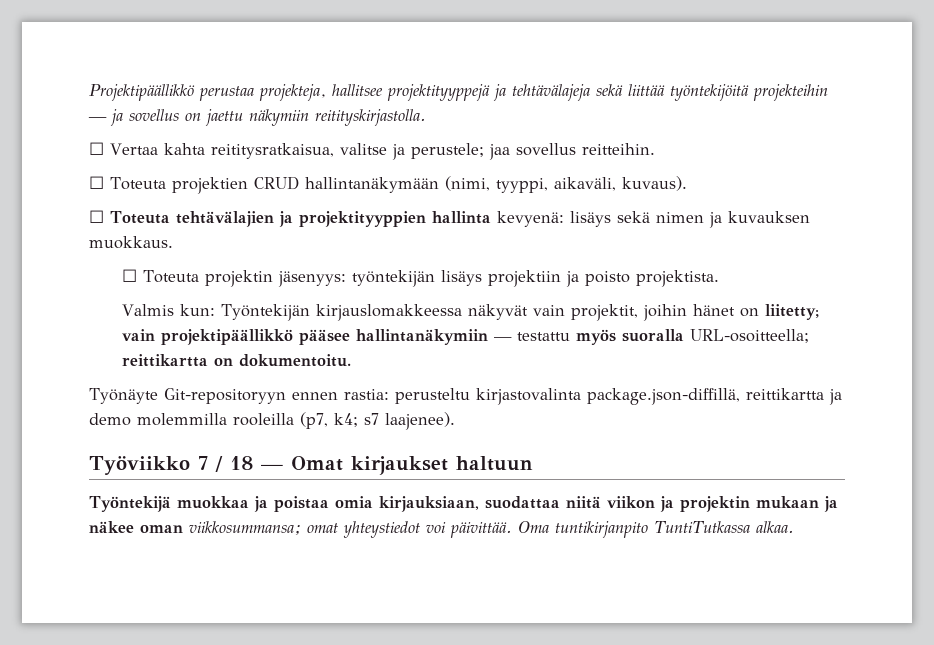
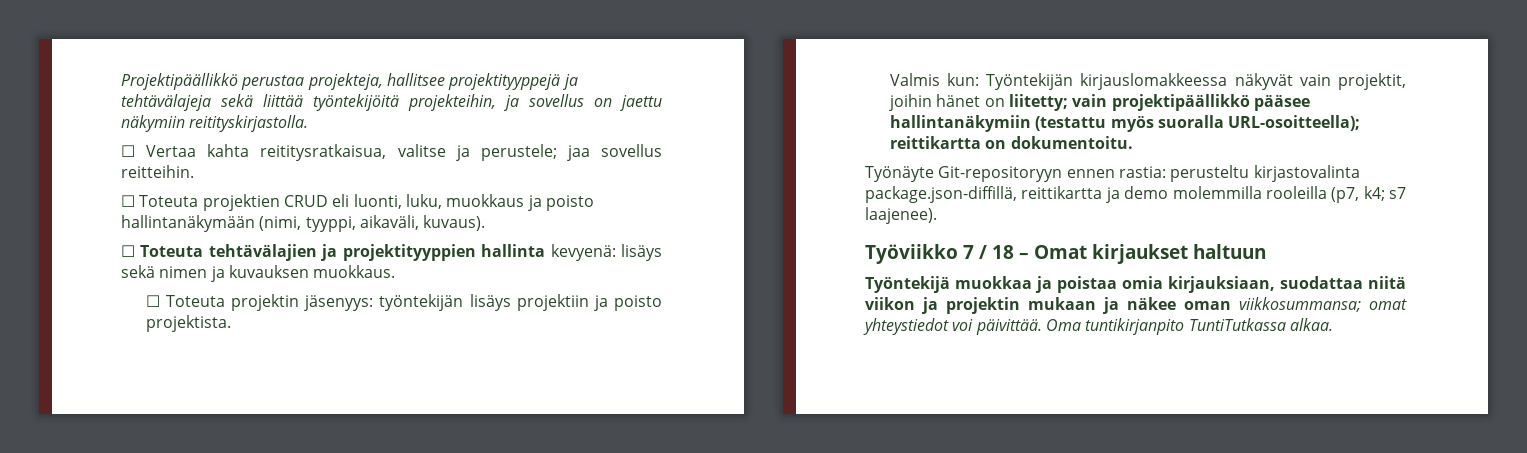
- Projektipäällikkö perustaa projekteja, hallitsee projektityyppejä ja tehtävälajeja sekä liittää työntekijöitä projekteihin — ja sovellus on jaettu näkymiin reitityskirjastolla.
+ Projektipäällikkö perustaa projekteja, hallitsee projektityyppejä ja tehtävälajeja sekä liittää työntekijöitä projekteihin, ja sovellus on jaettu näkymiin reitityskirjastolla.
- ☐ Toteuta projektien CRUD hallintanäkymään (nimi, tyyppi, aikaväli, kuvaus).
+ ☐ Toteuta projektien CRUD eli luonti, luku, muokkaus ja poisto hallintanäkymään (nimi, tyyppi, aikaväli, kuvaus).
- Valmis kun: Työntekijän kirjauslomakkeessa näkyvät vain projektit, joihin hänet on liitetty; vain projektipäällikkö pääsee hallintanäkymiin — testattu myös suoralla URL-osoitteella; reittikartta on dokumentoitu.
+ Valmis kun: Työntekijän kirjauslomakkeessa näkyvät vain projektit, joihin hänet on liitetty; vain projektipäällikkö pääsee hallintanäkymiin (testattu myös suoralla URL-osoitteella); reittikartta on dokumentoitu.
- Työviikko 7 / 18 — Omat kirjaukset haltuun
+ Työviikko 7 / 18 – Omat kirjaukset haltuun

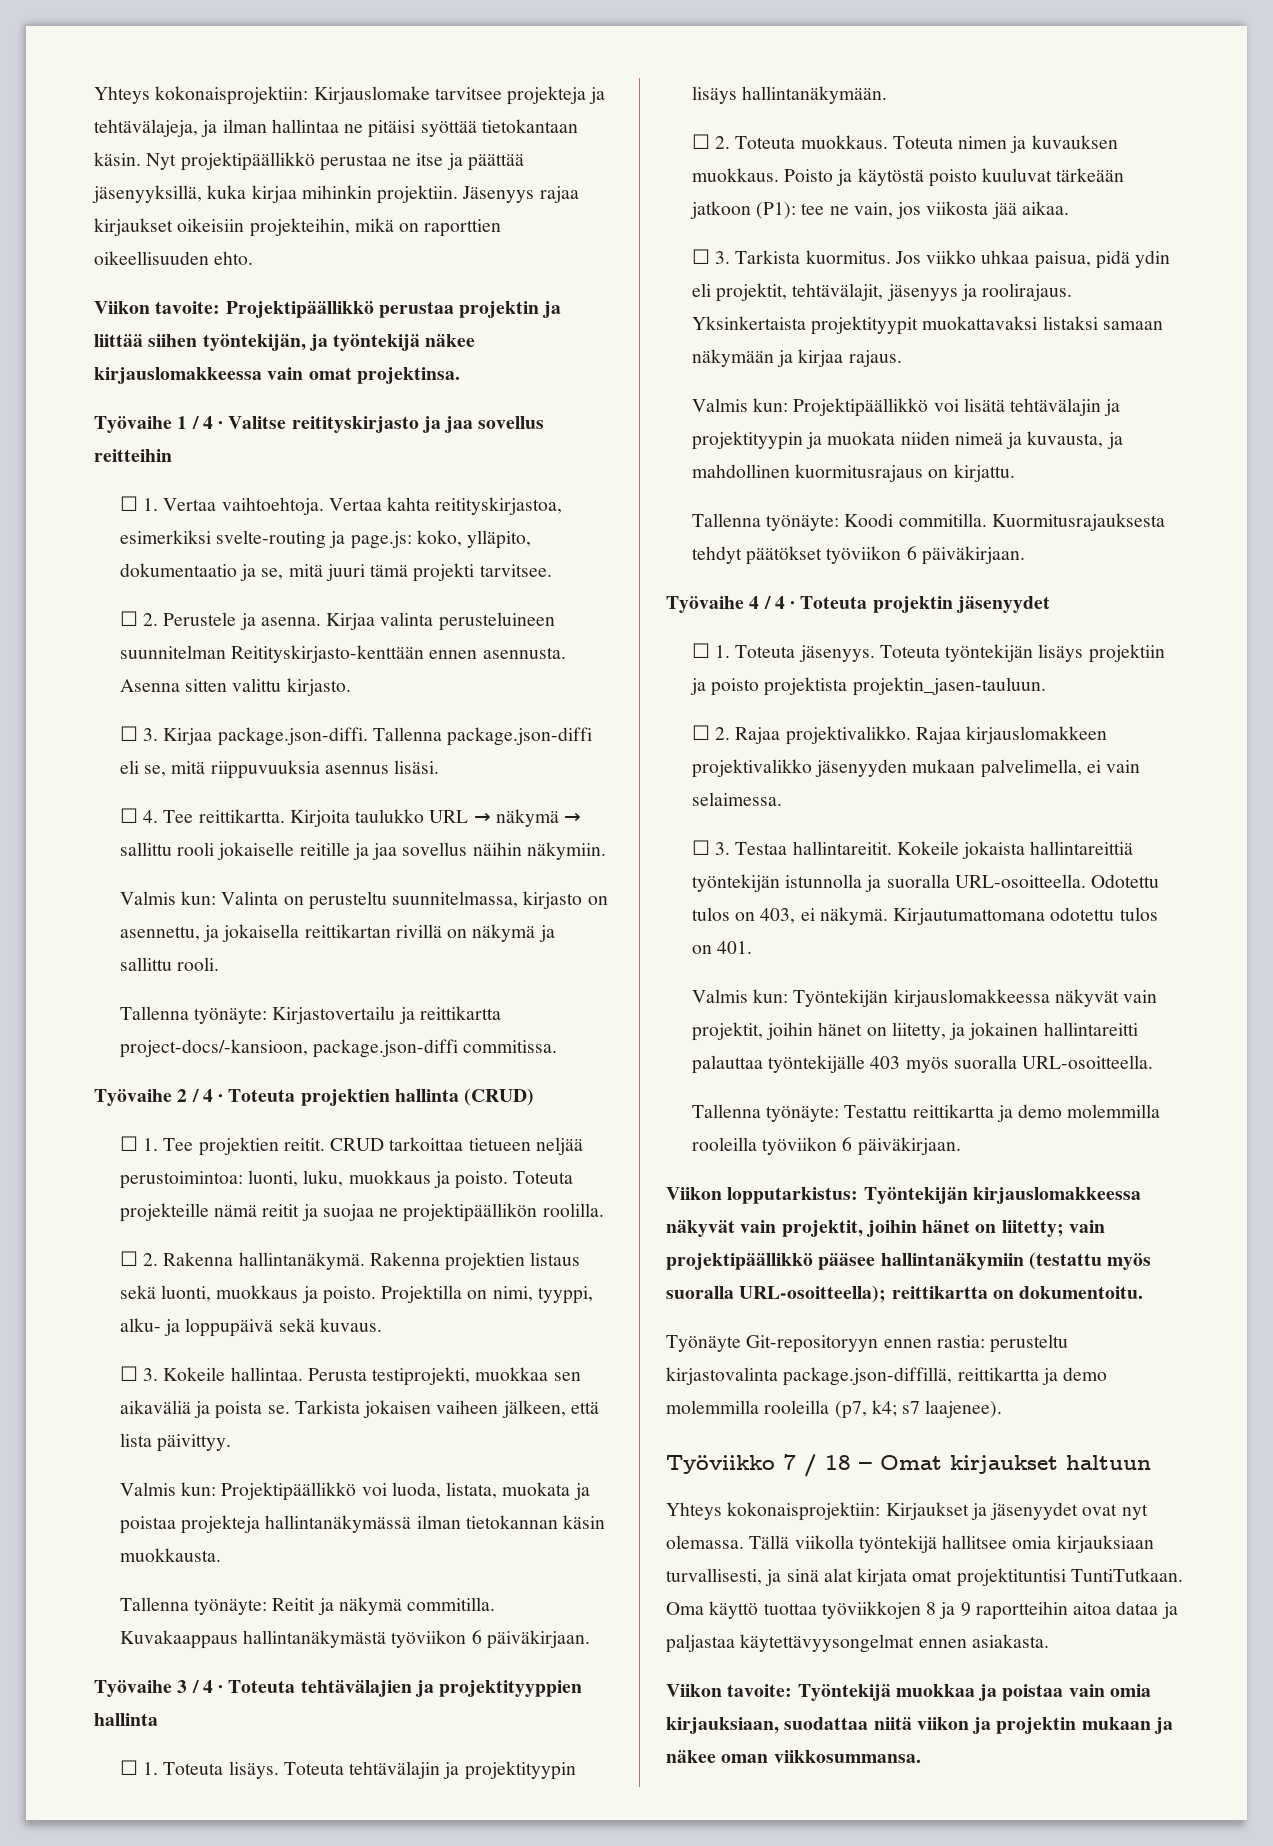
- Projektipäällikkö perustaa projekteja, hallitsee projektityyppejä ja tehtävälajeja sekä liittää työntekijöitä projekteihin, ja sovellus on jaettu näkymiin reitityskirjastolla.
- ☐ Vertaa kahta reititysratkaisua, valitse ja perustele; jaa sovellus reitteihin.
- ☐ Toteuta projektien CRUD eli luonti, luku, muokkaus ja poisto hallintanäkymään (nimi, tyyppi, aikaväli, kuvaus).
- ☐ Toteuta tehtävälajien ja projektityyppien hallinta kevyenä: lisäys sekä nimen ja kuvauksen muokkaus.
- ☐ Toteuta projektin jäsenyys: työntekijän lisäys projektiin ja poisto projektista.
+ Yhteys kokonaisprojektiin: Kirjauslomake tarvitsee projekteja ja tehtävälajeja, ja ilman hallintaa ne pitäisi syöttää tietokantaan käsin. Nyt projektipäällikkö perustaa ne itse ja päättää jäsenyyksillä, kuka kirjaa mihinkin projektiin. Jäsenyys rajaa kirjaukset oikeisiin projekteihin, mikä on raporttien oikeellisuuden ehto.
+ Viikon tavoite: Projektipäällikkö perustaa projektin ja liittää siihen työntekijän, ja työntekijä näkee kirjauslomakkeessa vain omat projektinsa.
+ Työvaihe 1 / 4 · Valitse reitityskirjasto ja jaa sovellus reitteihin
+ ☐ 1. Vertaa vaihtoehtoja. Vertaa kahta reitityskirjastoa, esimerkiksi svelte-routing ja page.js: koko, ylläpito, dokumentaatio ja se, mitä juuri tämä projekti tarvitsee.
+ ☐ 2. Perustele ja asenna. Kirjaa valinta perusteluineen suunnitelman Reitityskirjasto-kenttään ennen asennusta. Asenna sitten valittu kirjasto.
+ ☐ 3. Kirjaa package.json-diffi. Tallenna package.json-diffi eli se, mitä riippuvuuksia asennus lisäsi.
+ ☐ 4. Tee reittikartta. Kirjoita taulukko URL → näkymä → sallittu rooli jokaiselle reitille ja jaa sovellus näihin näkymiin.
+ Valmis kun: Valinta on perusteltu suunnitelmassa, kirjasto on asennettu, ja jokaisella reittikartan rivillä on näkymä ja sallittu rooli.
+ Tallenna työnäyte: Kirjastovertailu ja reittikartta project-docs/-kansioon, package.json-diffi commitissa.
+ Työvaihe 2 / 4 · Toteuta projektien hallinta (CRUD)
+ ☐ 1. Tee projektien reitit. CRUD tarkoittaa tietueen neljää perustoimintoa: luonti, luku, muokkaus ja poisto. Toteuta projekteille nämä reitit ja suojaa ne projektipäällikön roolilla.
+ ☐ 2. Rakenna hallintanäkymä. Rakenna projektien listaus sekä luonti, muokkaus ja poisto. Projektilla on nimi, tyyppi, alku- ja loppupäivä sekä kuvaus.
+ ☐ 3. Kokeile hallintaa. Perusta testiprojekti, muokkaa sen aikaväliä ja poista se. Tarkista jokaisen vaiheen jälkeen, että lista päivittyy.
+ Valmis kun: Projektipäällikkö voi luoda, listata, muokata ja poistaa projekteja hallintanäkymässä ilman tietokannan käsin muokkausta.
+ Tallenna työnäyte: Reitit ja näkymä commitilla. Kuvakaappaus hallintanäkymästä työviikon 6 päiväkirjaan.
+ Työvaihe 3 / 4 · Toteuta tehtävälajien ja projektityyppien hallinta
+ ☐ 1. Toteuta lisäys. Toteuta tehtävälajin ja projektityypin lisäys hallintanäkymään.
+ ☐ 2. Toteuta muokkaus. Toteuta nimen ja kuvauksen muokkaus. Poisto ja käytöstä poisto kuuluvat tärkeään jatkoon (P1): tee ne vain, jos viikosta jää aikaa.
+ ☐ 3. Tarkista kuormitus. Jos viikko uhkaa paisua, pidä ydin eli projektit, tehtävälajit, jäsenyys ja roolirajaus. Yksinkertaista projektityypit muokattavaksi listaksi samaan näkymään ja kirjaa rajaus.
+ Valmis kun: Projektipäällikkö voi lisätä tehtävälajin ja projektityypin ja muokata niiden nimeä ja kuvausta, ja mahdollinen kuormitusrajaus on kirjattu.
+ Tallenna työnäyte: Koodi commitilla. Kuormitusrajauksesta tehdyt päätökset työviikon 6 päiväkirjaan.
+ Työvaihe 4 / 4 · Toteuta projektin jäsenyydet
+ ☐ 1. Toteuta jäsenyys. Toteuta työntekijän lisäys projektiin ja poisto projektista projektin_jasen-tauluun.
+ ☐ 2. Rajaa projektivalikko. Rajaa kirjauslomakkeen projektivalikko jäsenyyden mukaan palvelimella, ei vain selaimessa.
+ ☐ 3. Testaa hallintareitit. Kokeile jokaista hallintareittiä työntekijän istunnolla ja suoralla URL-osoitteella. Odotettu tulos on 403, ei näkymä. Kirjautumattomana odotettu tulos on 401.
- Valmis kun: Työntekijän kirjauslomakkeessa näkyvät vain projektit, joihin hänet on liitetty; vain projektipäällikkö pääsee hallintanäkymiin (testattu myös suoralla URL-osoitteella); reittikartta on dokumentoitu.
+ Valmis kun: Työntekijän kirjauslomakkeessa näkyvät vain projektit, joihin hänet on liitetty, ja jokainen hallintareitti palauttaa työntekijälle 403 myös suoralla URL-osoitteella.
+ Tallenna työnäyte: Testattu reittikartta ja demo molemmilla rooleilla työviikon 6 päiväkirjaan.
+ Viikon lopputarkistus: Työntekijän kirjauslomakkeessa näkyvät vain projektit, joihin hänet on liitetty; vain projektipäällikkö pääsee hallintanäkymiin (testattu myös suoralla URL-osoitteella); reittikartta on dokumentoitu.
- Työntekijä muokkaa ja poistaa omia kirjauksiaan, suodattaa niitä viikon ja projektin mukaan ja näkee oman viikkosummansa; omat yhteystiedot voi päivittää. Oma tuntikirjanpito TuntiTutkassa alkaa.
+ Yhteys kokonaisprojektiin: Kirjaukset ja jäsenyydet ovat nyt olemassa. Tällä viikolla työntekijä hallitsee omia kirjauksiaan turvallisesti, ja sinä alat kirjata omat projektituntisi TuntiTutkaan. Oma käyttö tuottaa työviikkojen 8 ja 9 raportteihin aitoa dataa ja paljastaa käytettävyysongelmat ennen asiakasta.
+ Viikon tavoite: Työntekijä muokkaa ja poistaa vain omia kirjauksiaan, suodattaa niitä viikon ja projektin mukaan ja näkee oman viikkosummansa.

